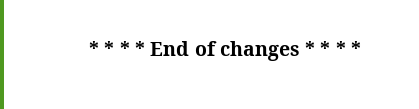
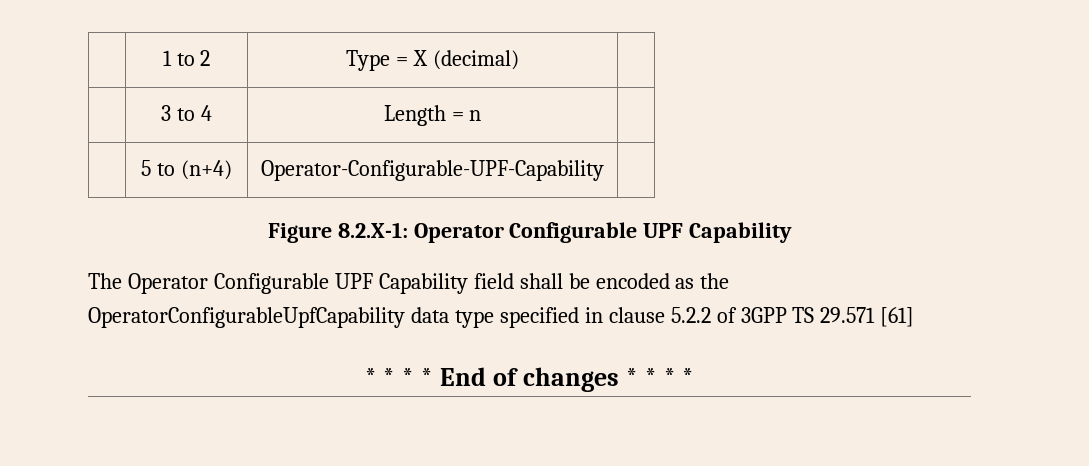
+ | 1 to 2 | Type = X (decimal) |
+ | 3 to 4 | Length = n |
+ | 5 to (n+4) | Operator-Configurable-UPF-Capability |
+ Figure 8.2.X-1: Operator Configurable UPF Capability
+ The Operator Configurable UPF Capability field shall be encoded as the OperatorConfigurableUpfCapability data type specified in clause 5.2.2 of 3GPP TS 29.571 [61]

